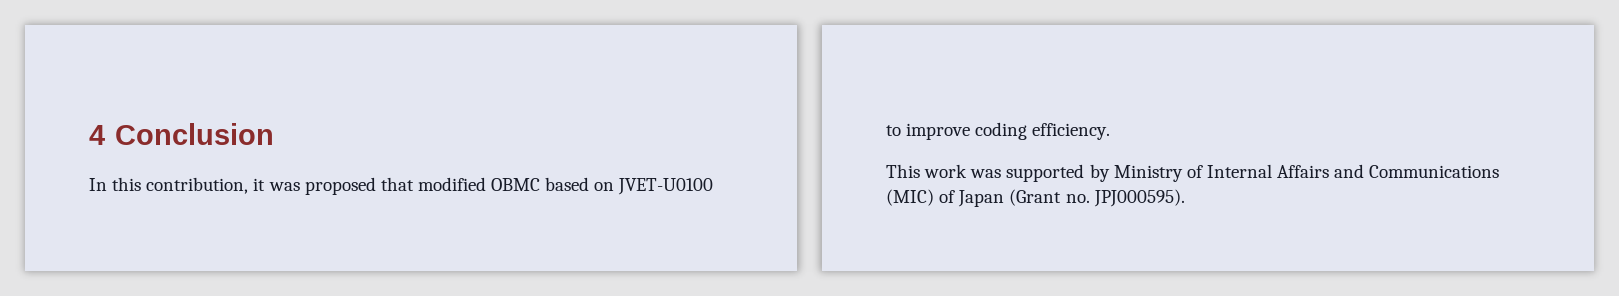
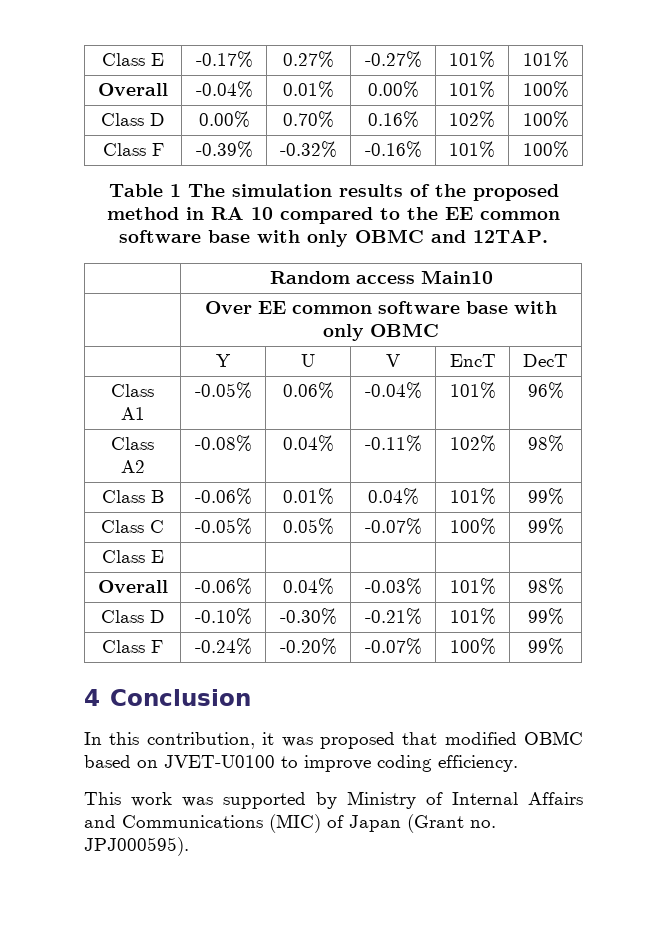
+ Class E | -0.17% | 0.27% | -0.27% | 101% | 101%
+ Overall | -0.04% | 0.01% | 0.00% | 101% | 100%
+ Class D | 0.00% | 0.70% | 0.16% | 102% | 100%
+ Class F | -0.39% | -0.32% | -0.16% | 101% | 100%
+ Table 1 The simulation results of the proposed method in RA 10 compared to the EE common software base with only OBMC and 12TAP.
+ | Random access Main10
+ | Over EE common software base with only OBMC
+ | Y | U | V | EncT | DecT
+ Class A1 | -0.05% | 0.06% | -0.04% | 101% | 96%
+ Class A2 | -0.08% | 0.04% | -0.11% | 102% | 98%
+ Class B | -0.06% | 0.01% | 0.04% | 101% | 99%
+ Class C | -0.05% | 0.05% | -0.07% | 100% | 99%
+ Class E | | | | |
+ Overall | -0.06% | 0.04% | -0.03% | 101% | 98%
+ Class D | -0.10% | -0.30% | -0.21% | 101% | 99%
+ Class F | -0.24% | -0.20% | -0.07% | 100% | 99%

